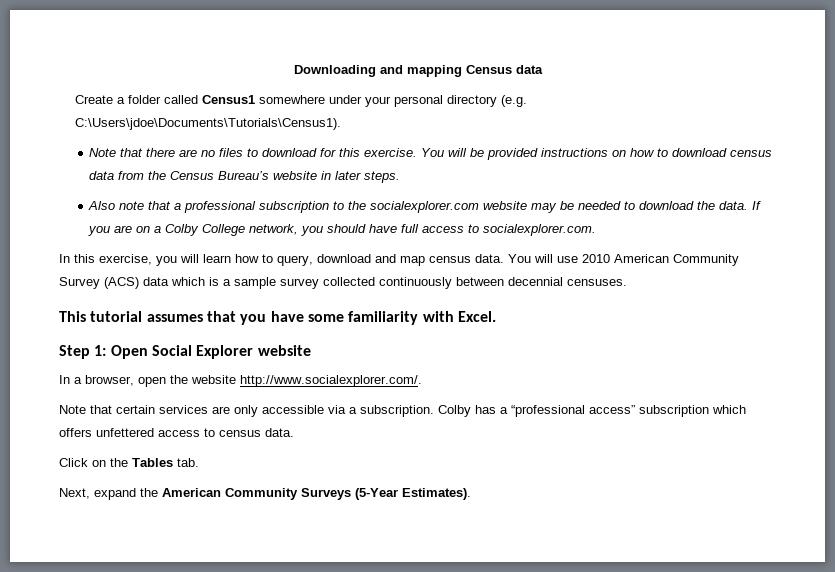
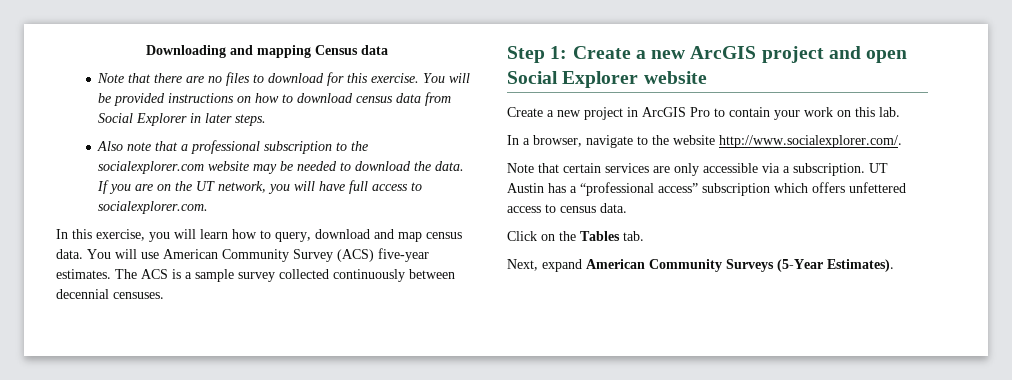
- Create a folder called Census1 somewhere under your personal directory (e.g. C:\Users\jdoe\Documents\Tutorials\Census1).
- You will be provided instructions on how to download census data from the Census Bureau’s website in later steps.
+ You will be provided instructions on how to download census data from Social Explorer in later steps.
- If you are on a Colby College network, you should have full access to socialexplorer.com.
+ If you are on the UT network, you will have full access to socialexplorer.com.
- You will use 2010 American Community Survey (ACS) data which is a sample survey collected continuously between decennial censuses.
+ You will use American Community Survey (ACS) five-year estimates. The ACS is a sample survey collected continuously between decennial censuses.
- This tutorial assumes that you have some familiarity with Excel.
- Step 1: Open Social Explorer website
+ Step 1: Create a new ArcGIS project and open Social Explorer website
+ Create a new project in ArcGIS Pro to contain your work on this lab.
- In a browser, open the website http://www.socialexplorer.com/.
+ In a browser, navigate to the website http://www.socialexplorer.com/.
- Colby has a “professional access” subscription which offers unfettered access to census data.
+ UT Austin has a “professional access” subscription which offers unfettered access to census data.
- Next, expand the American Community Surveys (5-Year Estimates).
+ Next, expand American Community Surveys (5-Year Estimates).

